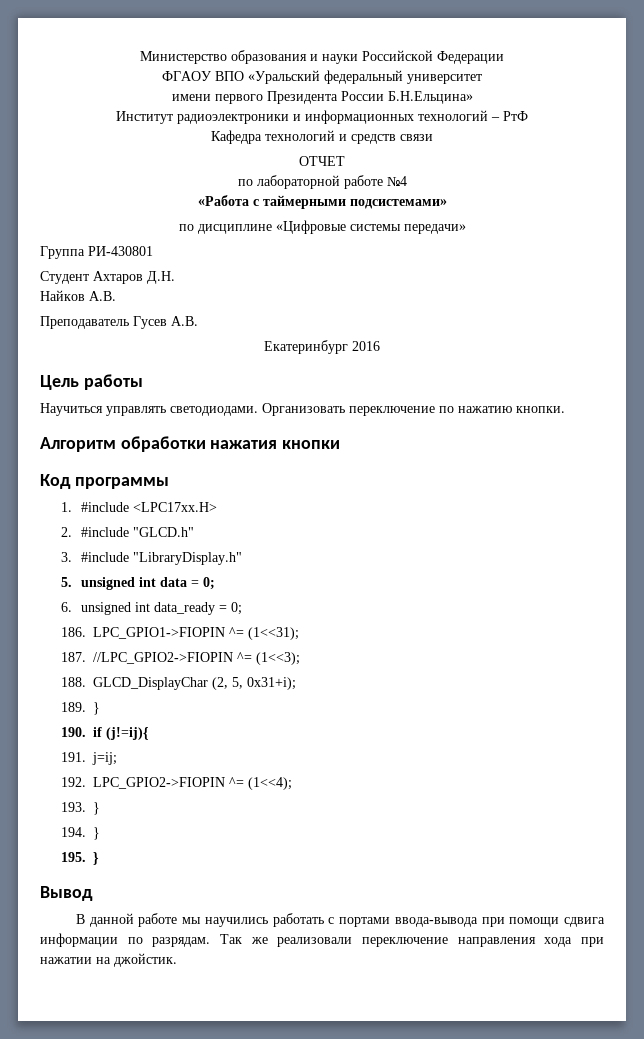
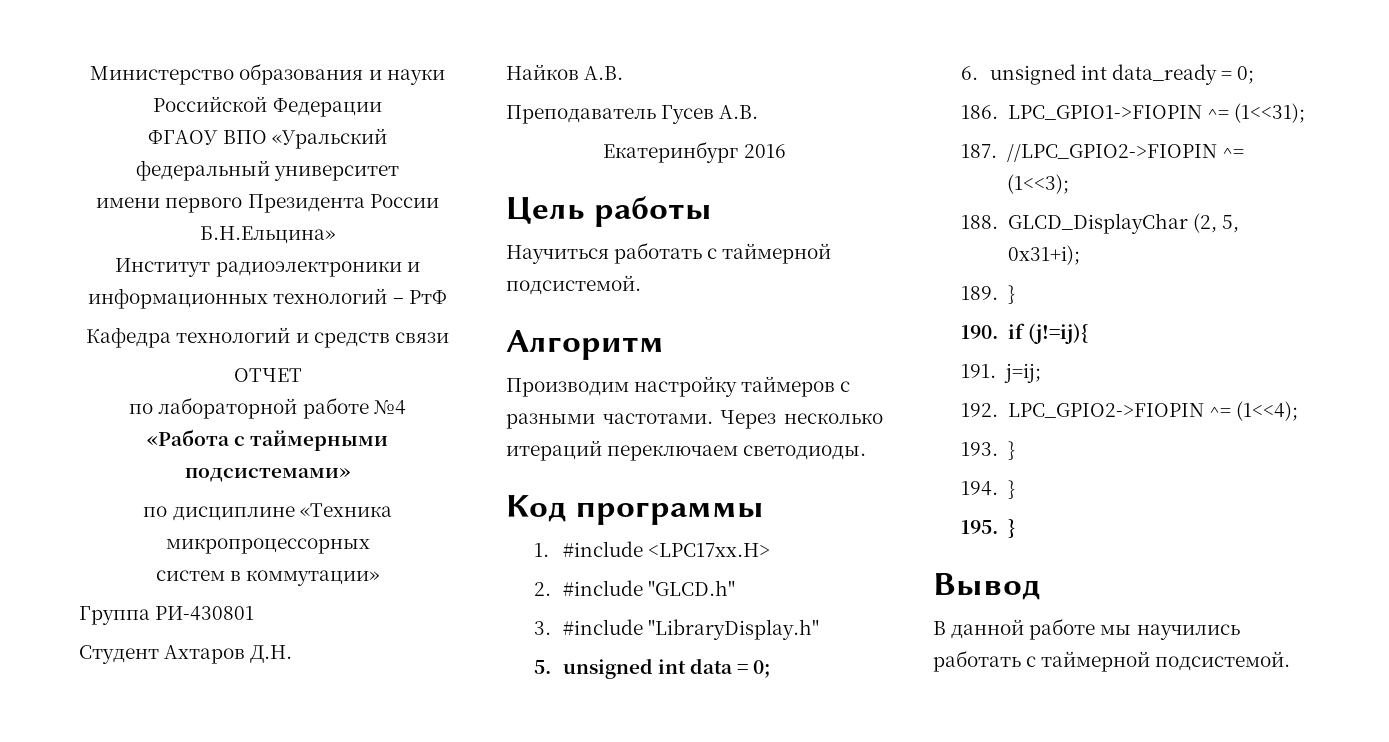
- по дисциплине «Цифровые системы передачи»
+ по дисциплине «Техника микропроцессорных
+ систем в коммутации»
- Научиться управлять светодиодами. Организовать переключение по нажатию кнопки.
- Алгоритм обработки нажатия кнопки
+ Научиться работать с таймерной подсистемой.
+ Алгоритм
+ Производим настройку таймеров с разными частотами. Через несколько итераций переключаем светодиоды.
- В данной работе мы научились работать с портами ввода-вывода при помощи сдвига информации по разрядам. Так же реализовали переключение направления хода при нажатии на джойстик.
+ В данной работе мы научились работать с таймерной подсистемой.

